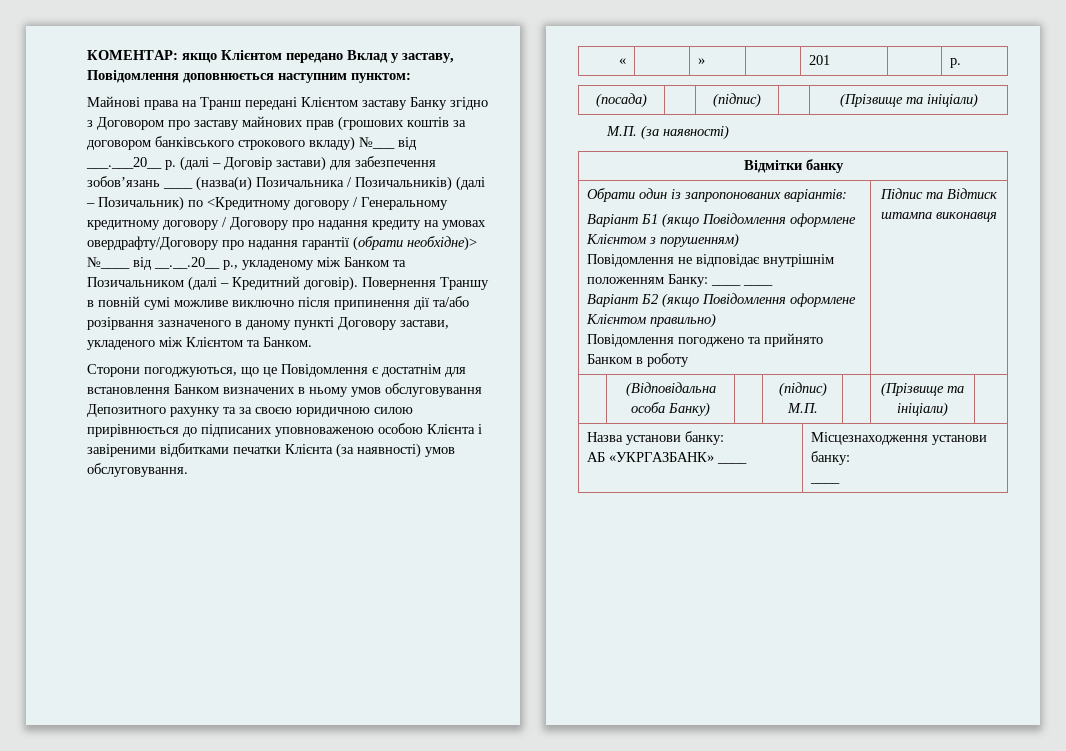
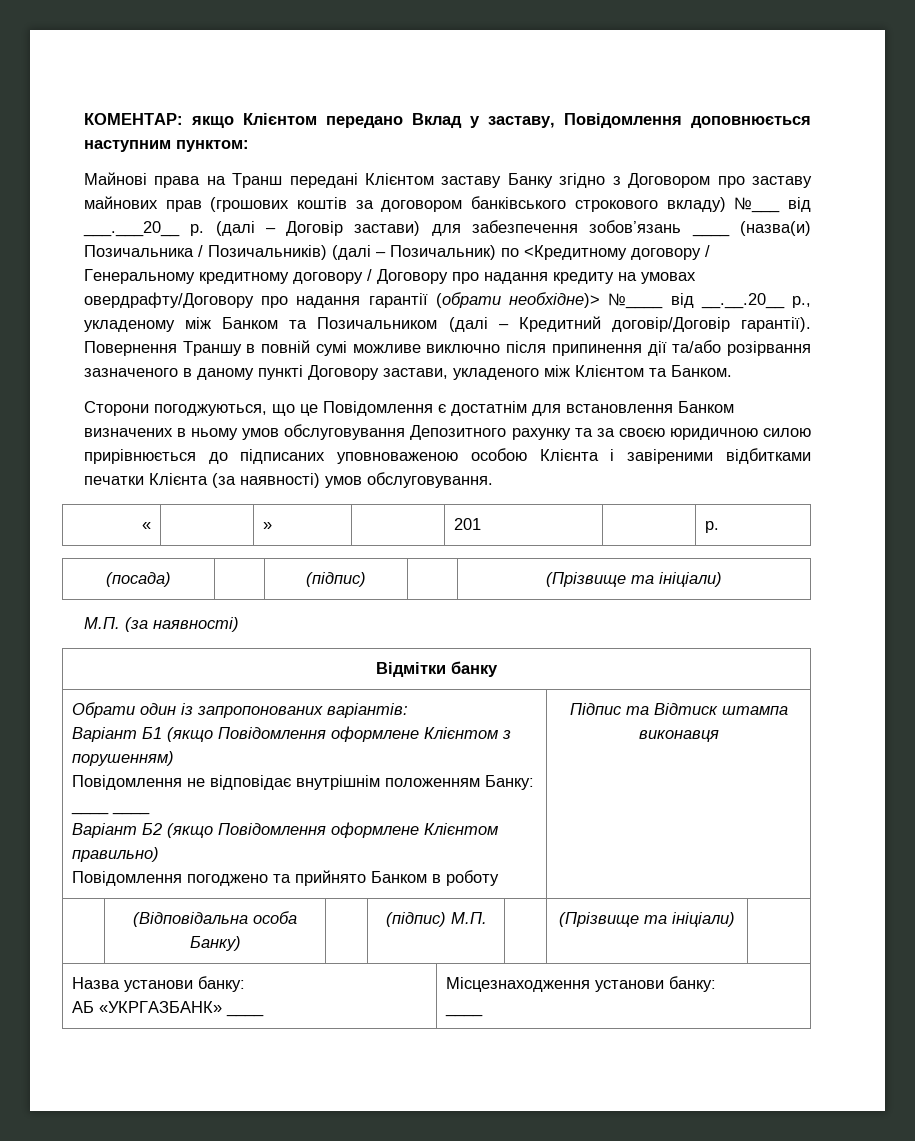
- (далі – Договір застави) для забезпечення зобов’язань ____ (назва(и) Позичальника / Позичальників) (далі – Позичальник) по <Кредитному договору / Генеральному кредитному договору / Договору про надання кредиту на умовах овердрафту/Договору про надання гарантії (обрати необхідне)> №____ від __.__.20__ р., укладеному між Банком та Позичальником (далі – Кредитний договір).
+ (далі – Договір застави) для забезпечення зобов’язань ____ (назва(и) Позичальника / Позичальників) (далі – Позичальник) по <Кредитному договору / Генеральному кредитному договору / Договору про надання кредиту на умовах овердрафту/Договору про надання гарантії (обрати необхідне)> №____ від __.__.20__ р., укладеному між Банком та Позичальником (далі – Кредитний договір/Договір гарантії).

